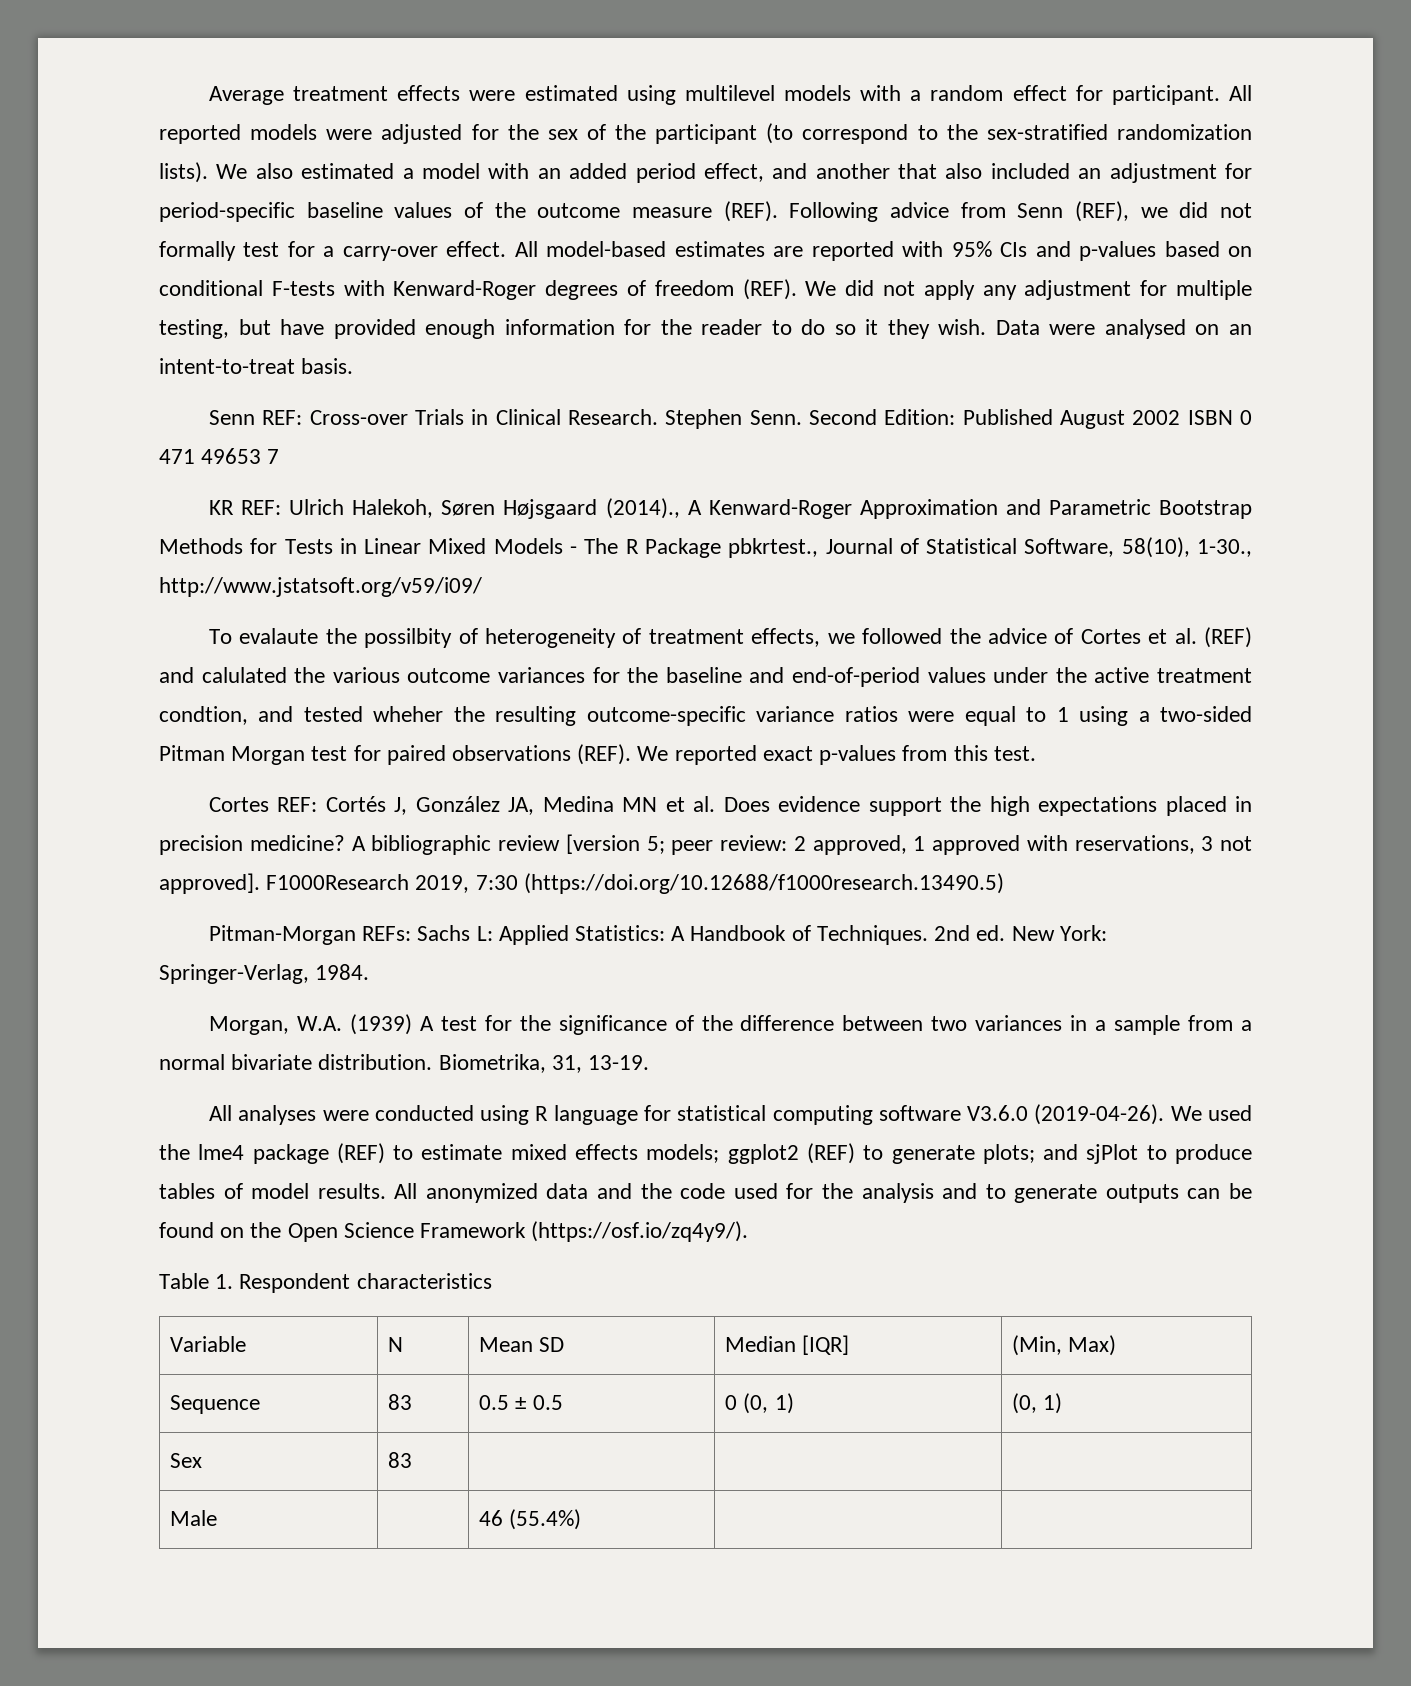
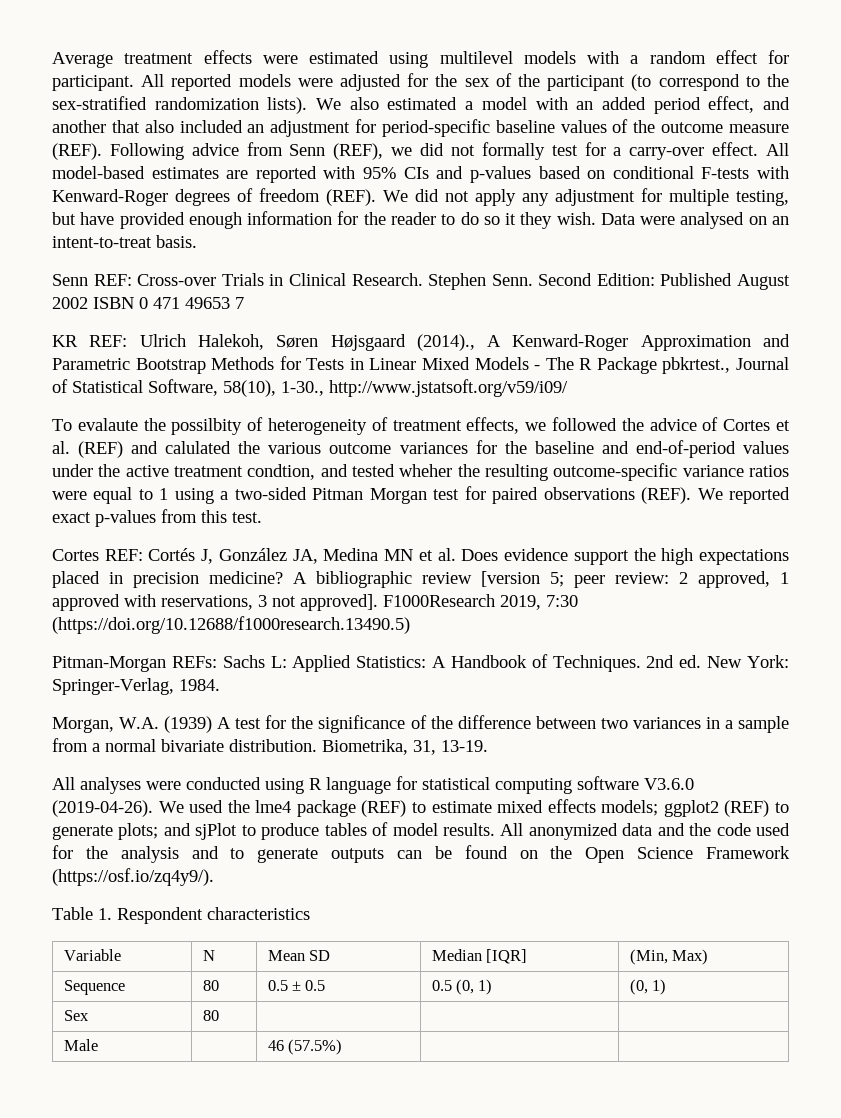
- Sequence | 83 | 0.5 ± 0.5 | 0 (0, 1) | (0, 1)
+ Sequence | 80 | 0.5 ± 0.5 | 0.5 (0, 1) | (0, 1)
- Sex | 83 | | |
+ Sex | 80 | | |
- Male | | 46 (55.4%) | |
+ Male | | 46 (57.5%) | |

